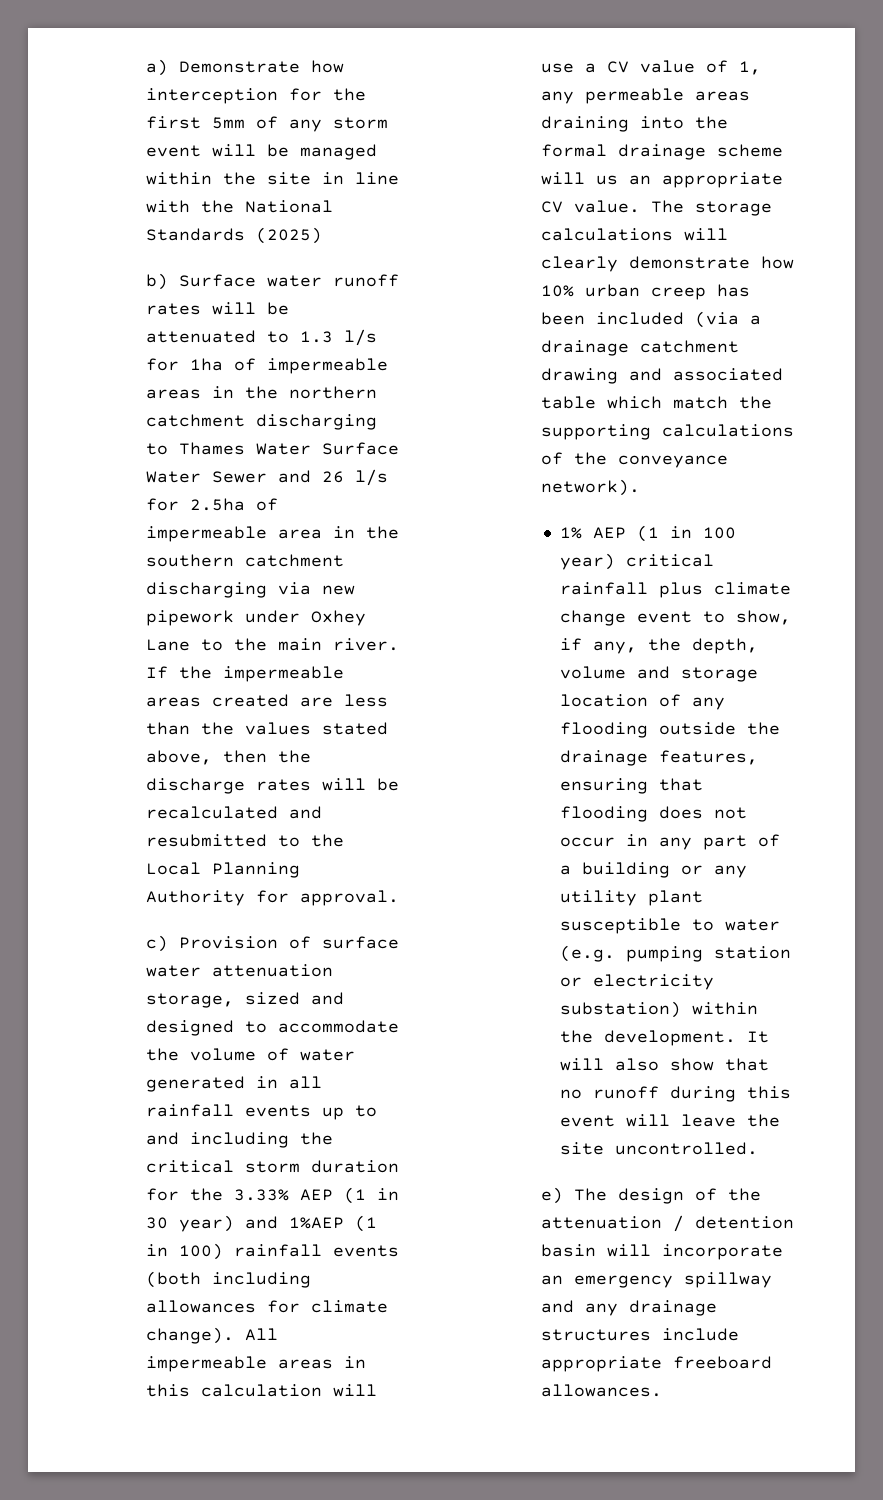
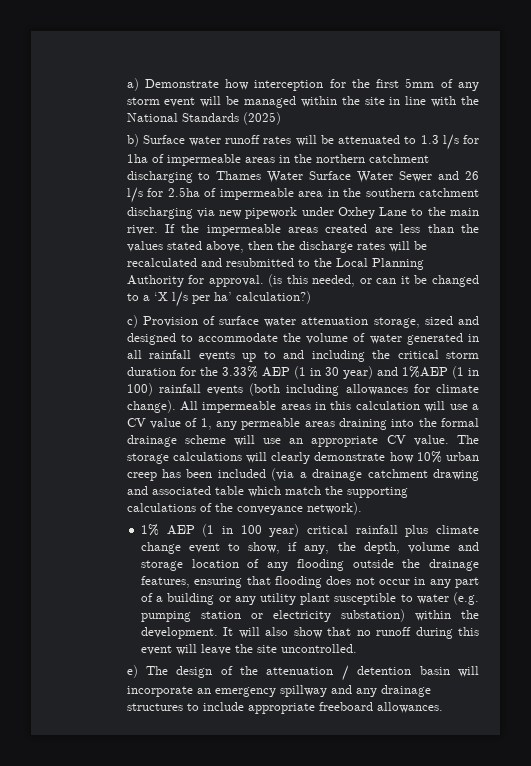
+ (is this needed, or can it be changed to a ‘X l/s per ha’ calculation?)
- All impermeable areas in this calculation will use a CV value of 1, any permeable areas draining into the formal drainage scheme will us an appropriate CV value.
+ All impermeable areas in this calculation will use a CV value of 1, any permeable areas draining into the formal drainage scheme will use an appropriate CV value.
- e) The design of the attenuation / detention basin will incorporate an emergency spillway and any drainage structures include appropriate freeboard allowances.
+ e) The design of the attenuation / detention basin will incorporate an emergency spillway and any drainage structures to include appropriate freeboard allowances.

